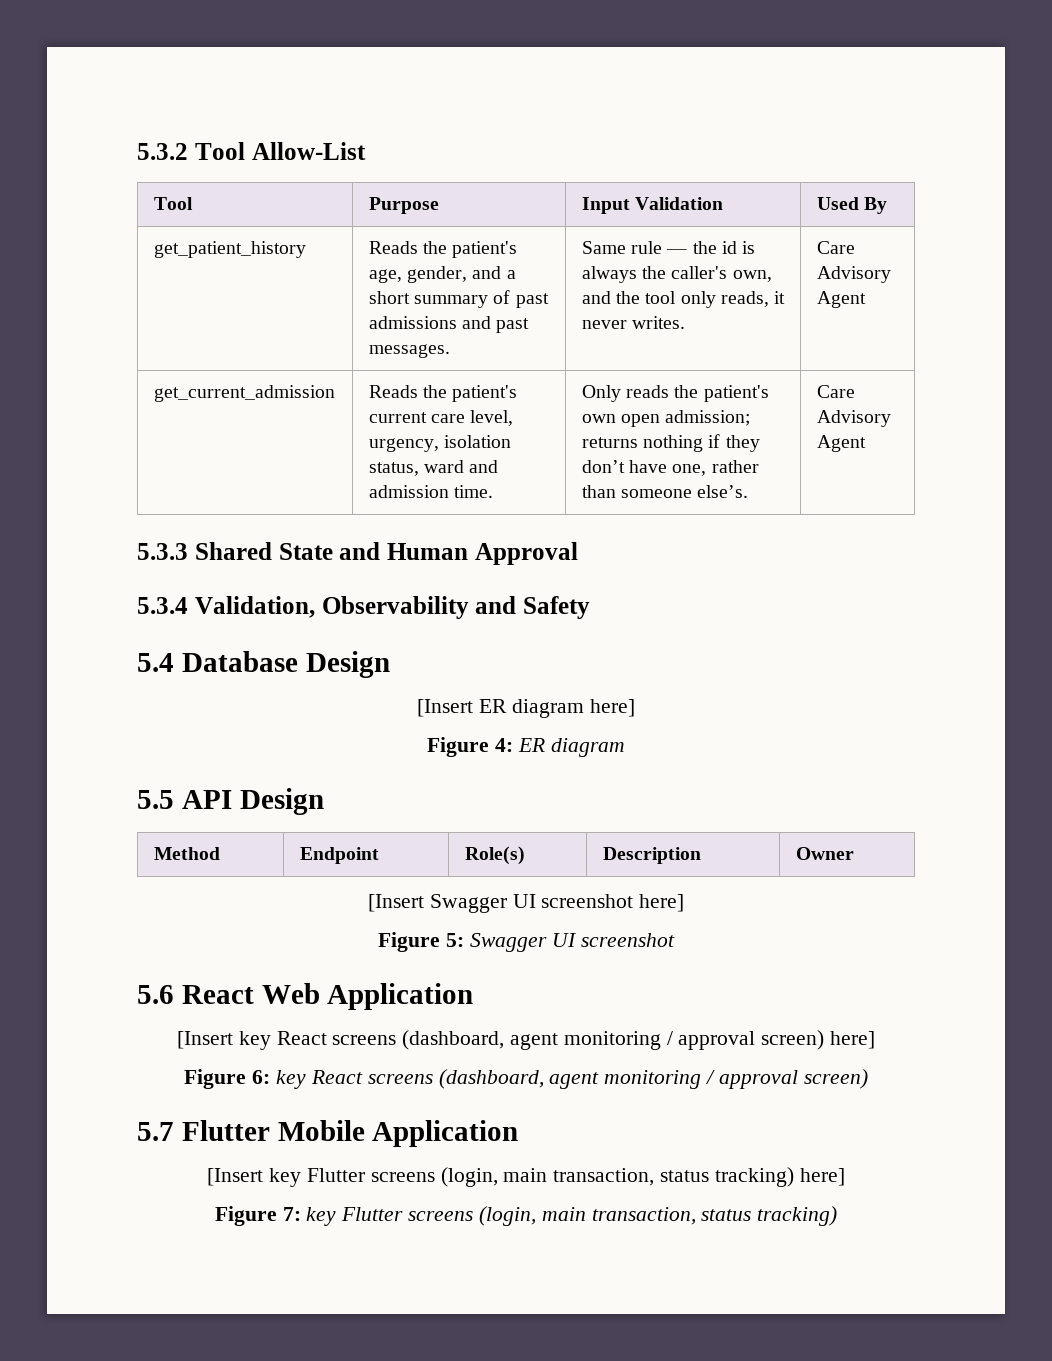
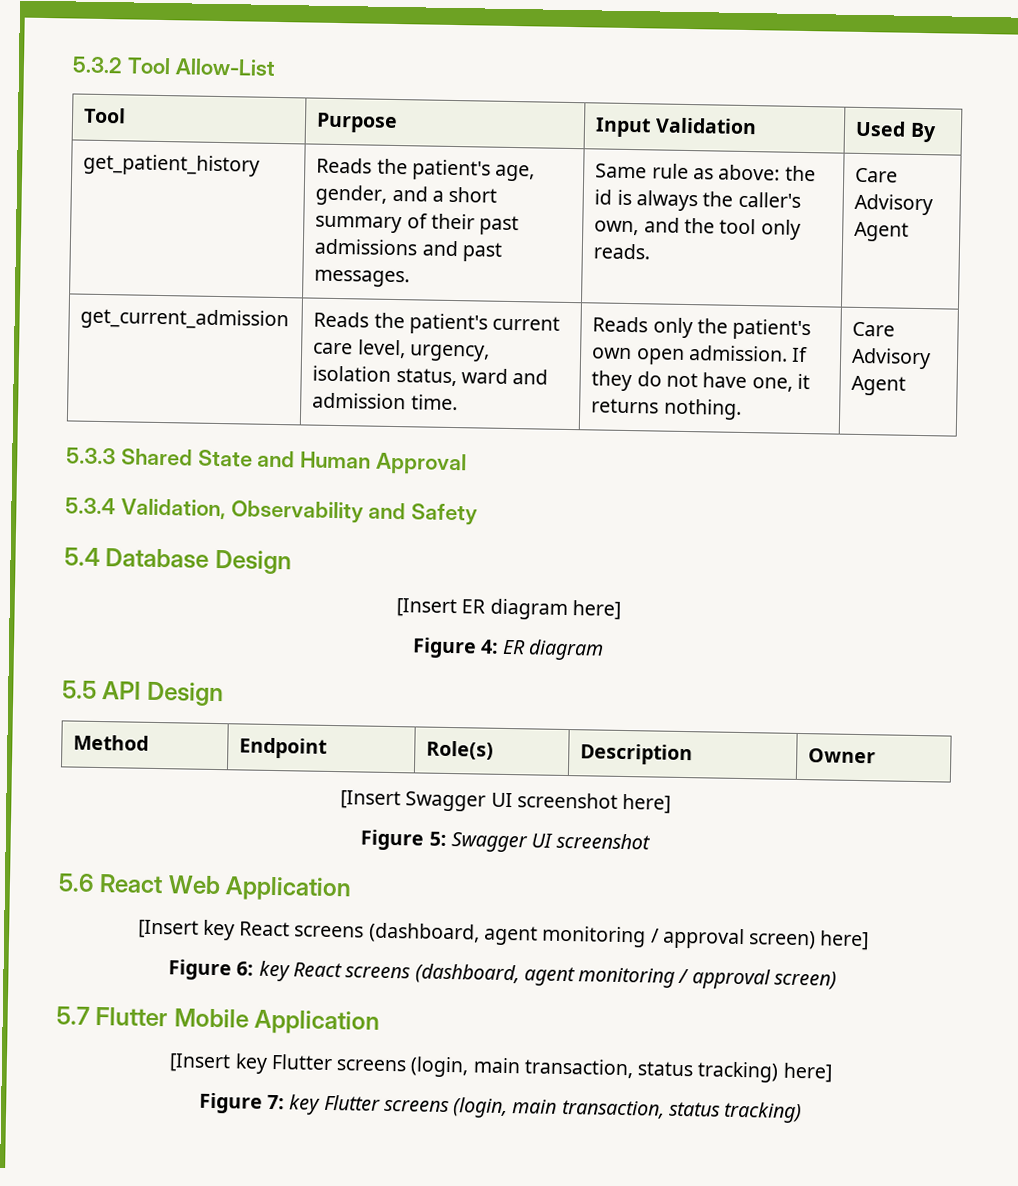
- get_patient_history | Reads the patient's age, gender, and a short summary of past admissions and past messages. | Same rule — the id is always the caller's own, and the tool only reads, it never writes. | Care Advisory Agent
+ get_patient_history | Reads the patient's age, gender, and a short summary of their past admissions and past messages. | Same rule as above: the id is always the caller's own, and the tool only reads. | Care Advisory Agent
- get_current_admission | Reads the patient's current care level, urgency, isolation status, ward and admission time. | Only reads the patient's own open admission; returns nothing if they don’t have one, rather than someone else’s. | Care Advisory Agent
+ get_current_admission | Reads the patient's current care level, urgency, isolation status, ward and admission time. | Reads only the patient's own open admission. If they do not have one, it returns nothing. | Care Advisory Agent

